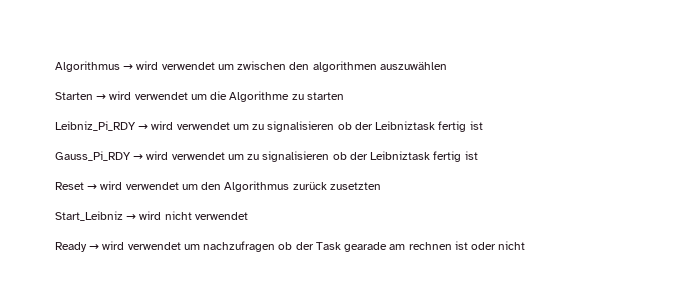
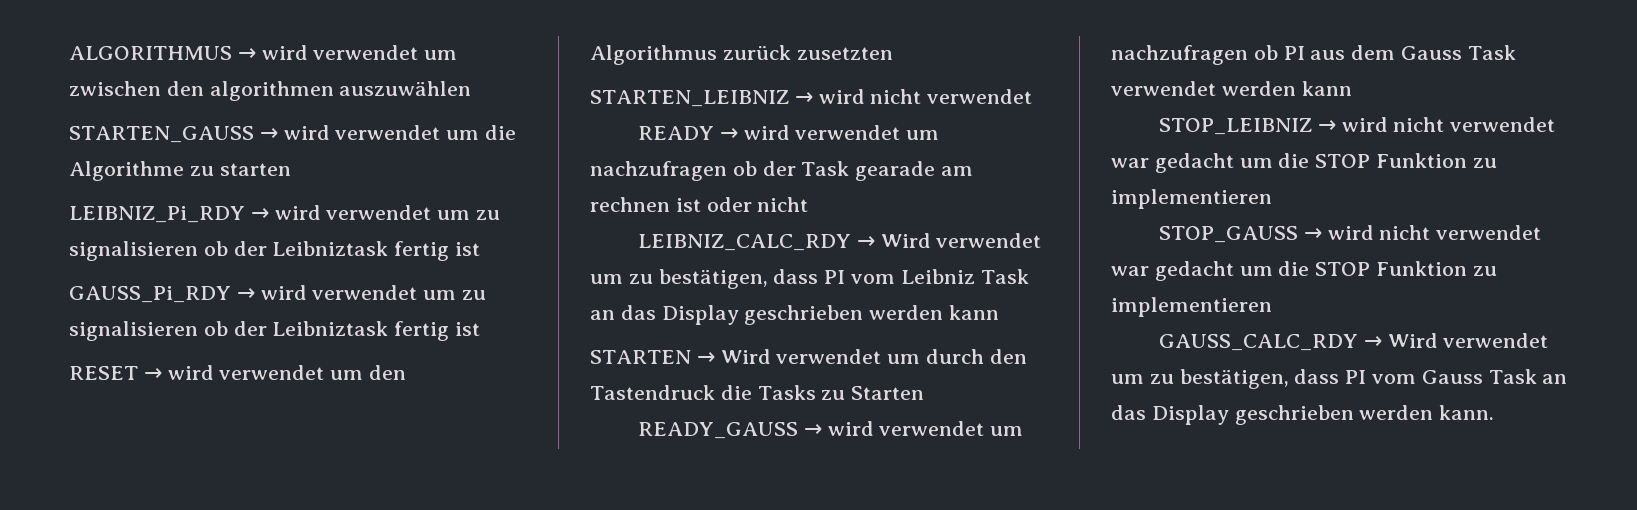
- Algorithmus → wird verwendet um zwischen den algorithmen auszuwählen
+ ALGORITHMUS → wird verwendet um zwischen den algorithmen auszuwählen
- Starten → wird verwendet um die Algorithme zu starten
+ STARTEN_GAUSS → wird verwendet um die Algorithme zu starten
- Leibniz_Pi_RDY → wird verwendet um zu signalisieren ob der Leibniztask fertig ist
+ LEIBNIZ_Pi_RDY → wird verwendet um zu signalisieren ob der Leibniztask fertig ist
- Gauss_Pi_RDY → wird verwendet um zu signalisieren ob der Leibniztask fertig ist
+ GAUSS_Pi_RDY → wird verwendet um zu signalisieren ob der Leibniztask fertig ist
- Reset → wird verwendet um den Algorithmus zurück zusetzten
+ RESET → wird verwendet um den Algorithmus zurück zusetzten
- Start_Leibniz → wird nicht verwendet
+ STARTEN_LEIBNIZ → wird nicht verwendet
- Ready → wird verwendet um nachzufragen ob der Task gearade am rechnen ist oder nicht
+ READY → wird verwendet um nachzufragen ob der Task gearade am rechnen ist oder nicht
+ LEIBNIZ_CALC_RDY → Wird verwendet um zu bestätigen, dass PI vom Leibniz Task an das Display geschrieben werden kann
+ STARTEN → Wird verwendet um durch den Tastendruck die Tasks zu Starten
+ READY_GAUSS → wird verwendet um nachzufragen ob PI aus dem Gauss Task verwendet werden kann
+ STOP_LEIBNIZ → wird nicht verwendet war gedacht um die STOP Funktion zu implementieren
+ STOP_GAUSS → wird nicht verwendet war gedacht um die STOP Funktion zu implementieren
+ GAUSS_CALC_RDY → Wird verwendet um zu bestätigen, dass PI vom Gauss Task an das Display geschrieben werden kann.

